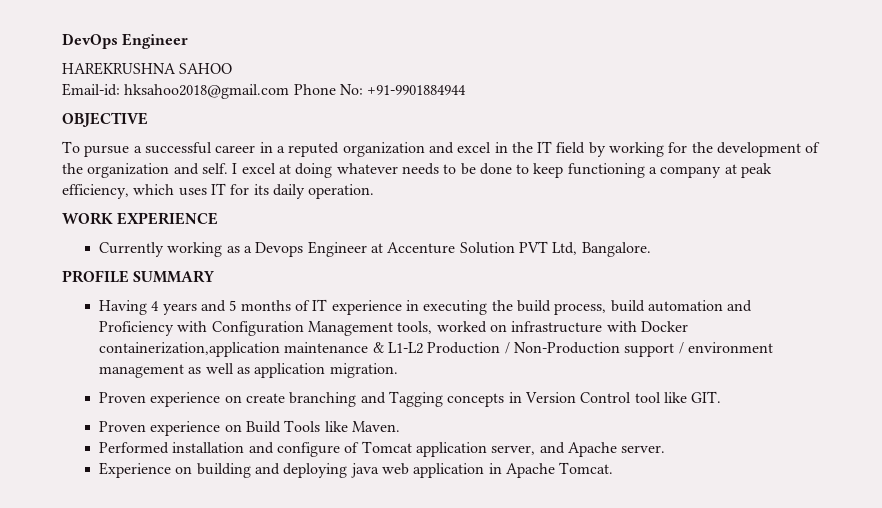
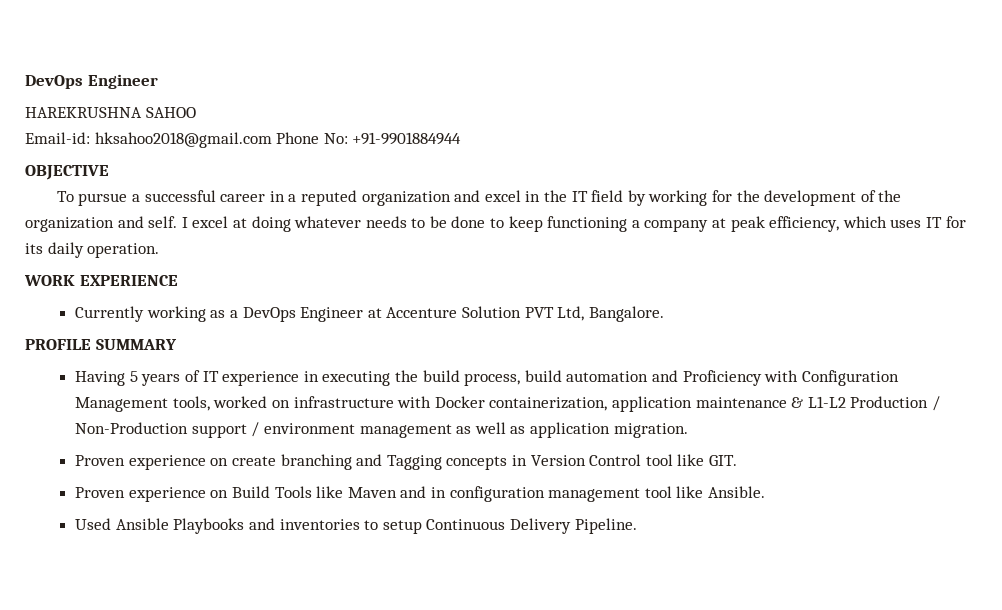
- Currently working as a Devops Engineer at Accenture Solution PVT Ltd, Bangalore.
+ Currently working as a DevOps Engineer at Accenture Solution PVT Ltd, Bangalore.
- Having 4 years and 5 months of IT experience in executing the build process, build automation and Proficiency with Configuration Management tools, worked on infrastructure with Docker containerization,application maintenance & L1-L2 Production / Non-Production support / environment management as well as application migration.
+ Having 5 years of IT experience in executing the build process, build automation and Proficiency with Configuration Management tools, worked on infrastructure with Docker containerization, application maintenance & L1-L2 Production / Non-Production support / environment management as well as application migration.
- Proven experience on Build Tools like Maven.
- Performed installation and configure of Tomcat application server, and Apache server.
- Experience on building and deploying java web application in Apache Tomcat.
+ Proven experience on Build Tools like Maven and in configuration management tool like Ansible.
+ Used Ansible Playbooks and inventories to setup Continuous Delivery Pipeline.

